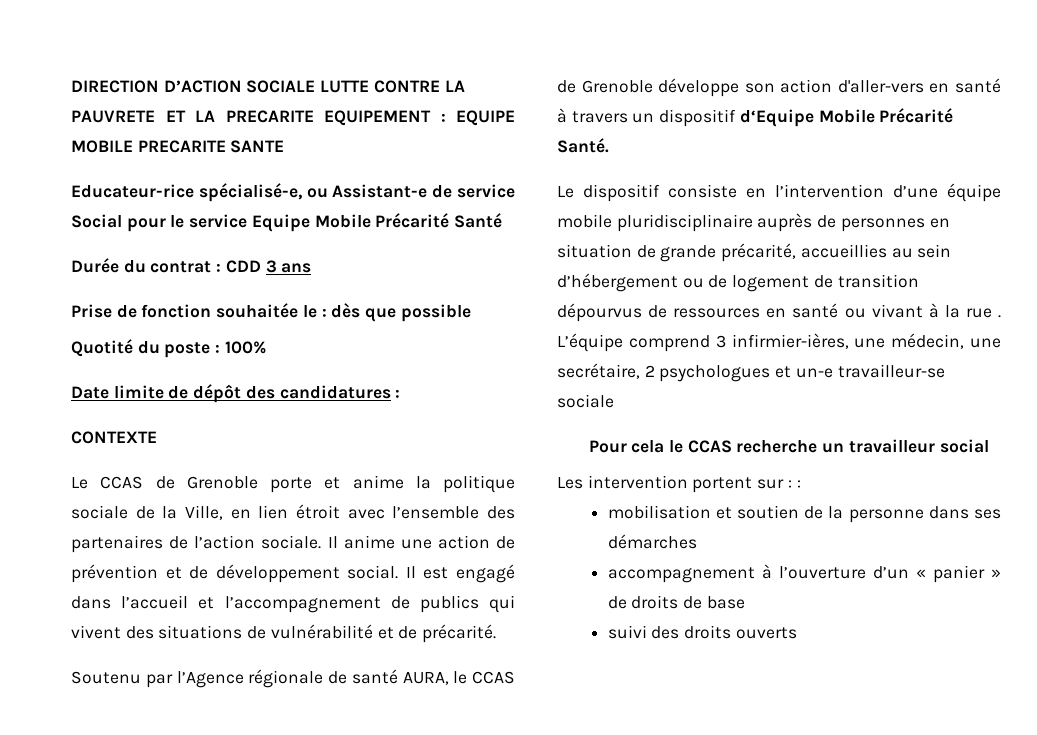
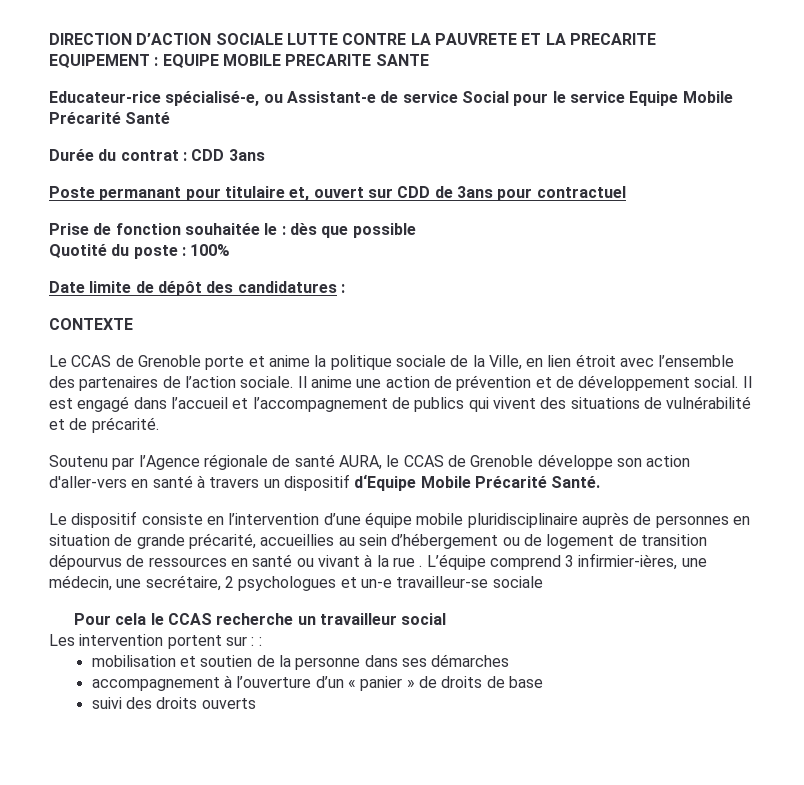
- Durée du contrat : CDD 3 ans
+ Durée du contrat : CDD 3ans
+ Poste permanant pour titulaire et, ouvert sur CDD de 3ans pour contractuel

